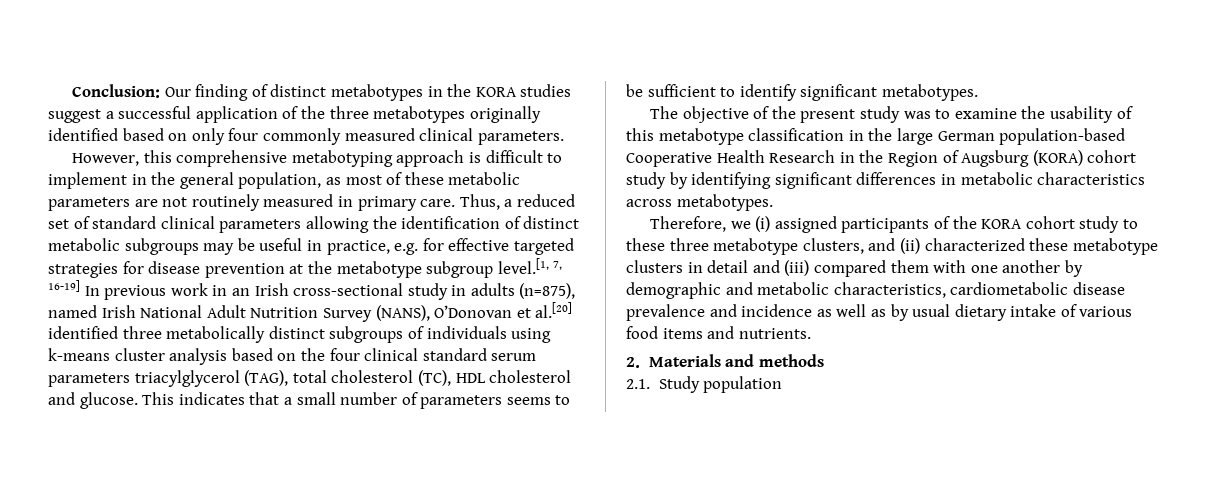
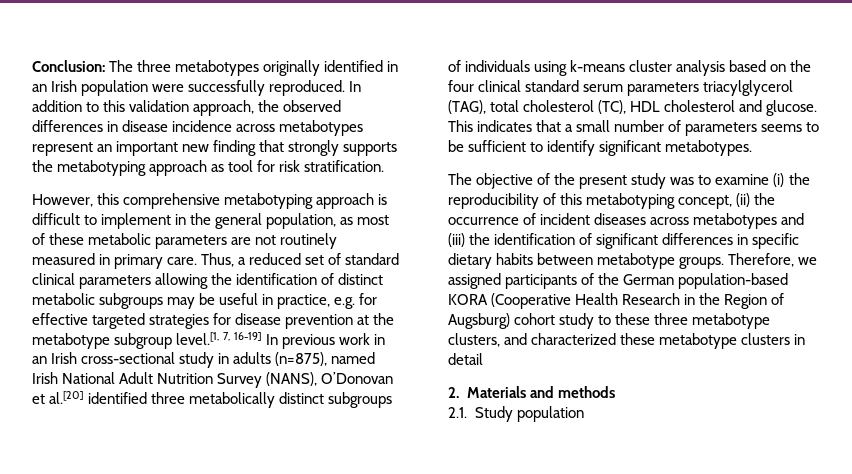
- Conclusion: Our finding of distinct metabotypes in the KORA studies suggest a successful application of the three metabotypes originally identified based on only four commonly measured clinical parameters.
+ Conclusion: The three metabotypes originally identified in an Irish population were successfully reproduced. In addition to this validation approach, the observed differences in disease incidence across metabotypes represent an important new finding that strongly supports the metabotyping approach as tool for risk stratification.
- The objective of the present study was to examine the usability of this metabotype classification in the large German population-based Cooperative Health Research in the Region of Augsburg (KORA) cohort study by identifying significant differences in metabolic characteristics across metabotypes.
- Therefore, we (i) assigned participants of the KORA cohort study to these three metabotype clusters, and (ii) characterized these metabotype clusters in detail and (iii) compared them with one another by demographic and metabolic characteristics, cardiometabolic disease prevalence and incidence as well as by usual dietary intake of various food items and nutrients.
+ The objective of the present study was to examine (i) the reproducibility of this metabotyping concept, (ii) the occurrence of incident diseases across metabotypes and (iii) the identification of significant differences in specific dietary habits between metabotype groups. Therefore, we assigned participants of the German population-based KORA (Cooperative Health Research in the Region of Augsburg) cohort study to these three metabotype clusters, and characterized these metabotype clusters in detail

